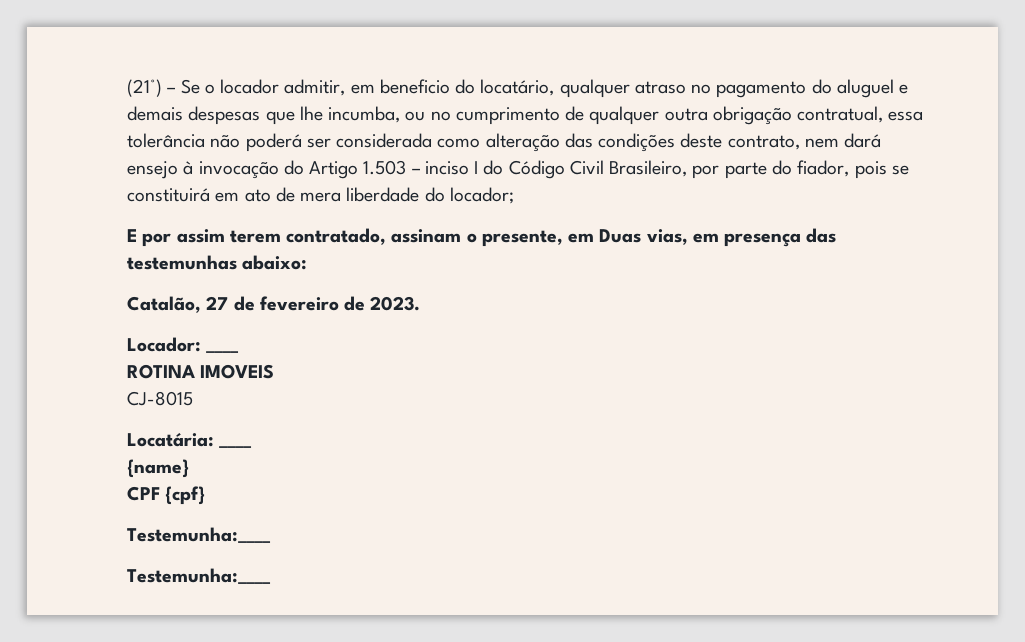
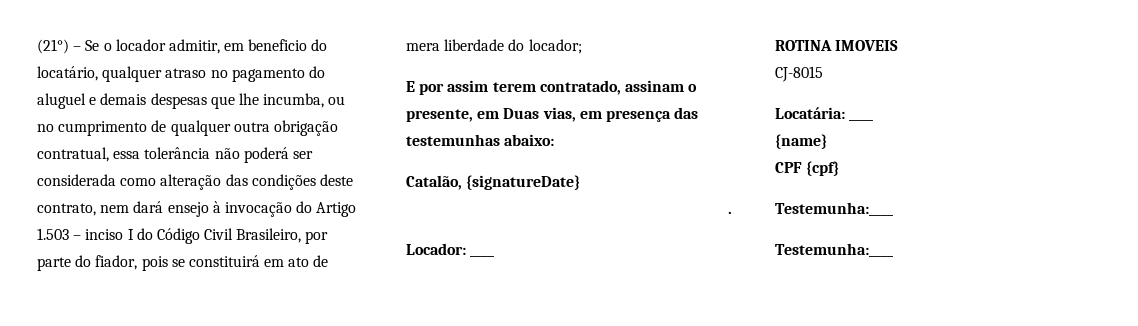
- Catalão, 27 de fevereiro de 2023.
+ Catalão, {signatureDate}
+ .

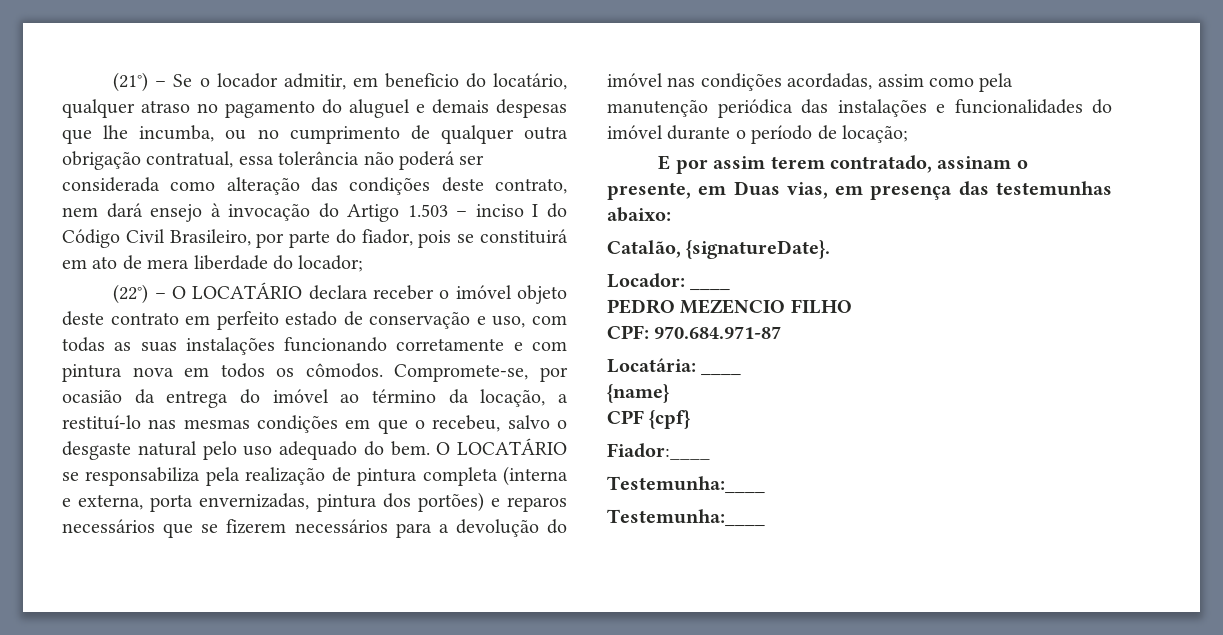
+ (22°) – O LOCATÁRIO declara receber o imóvel objeto deste contrato em perfeito estado de conservação e uso, com todas as suas instalações funcionando corretamente e com pintura nova em todos os cômodos. Compromete-se, por ocasião da entrega do imóvel ao término da locação, a restituí-lo nas mesmas condições em que o recebeu, salvo o desgaste natural pelo uso adequado do bem. O LOCATÁRIO se responsabiliza pela realização de pintura completa (interna e externa, porta envernizadas, pintura dos portões) e reparos necessários que se fizerem necessários para a devolução do imóvel nas condições acordadas, assim como pela manutenção periódica das instalações e funcionalidades do imóvel durante o período de locação;
- Catalão, {signatureDate}
- .
+ Catalão, {signatureDate}.
- ROTINA IMOVEIS
- CJ-8015
+ PEDRO MEZENCIO FILHO
+ CPF: 970.684.971-87
+ Fiador:____

